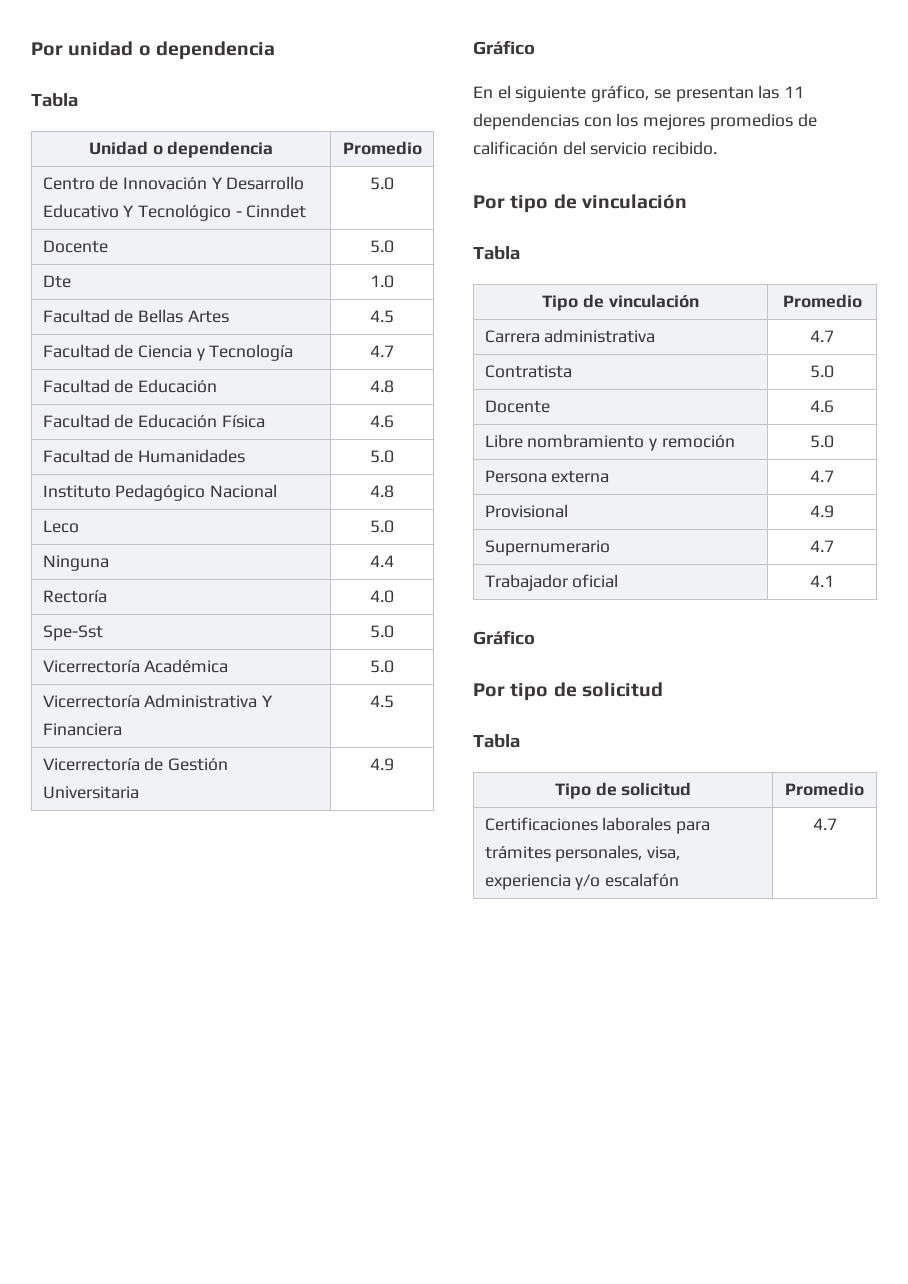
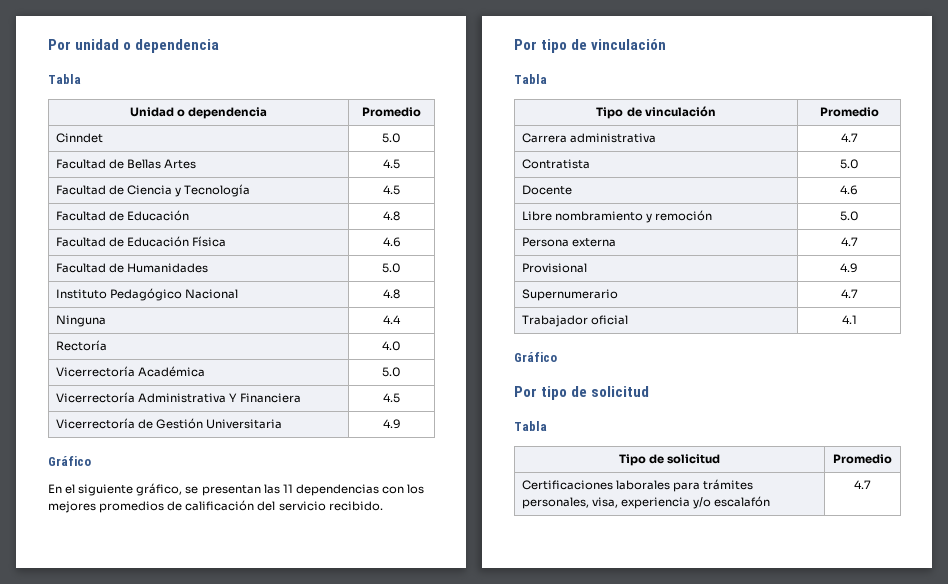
- Centro de Innovación Y Desarrollo Educativo Y Tecnológico - Cinndet | 5.0
- Docente | 5.0
- Dte | 1.0
+ Cinndet | 5.0
- Facultad de Ciencia y Tecnología | 4.7
+ Facultad de Ciencia y Tecnología | 4.5
- Leco | 5.0
- Spe-Sst | 5.0

